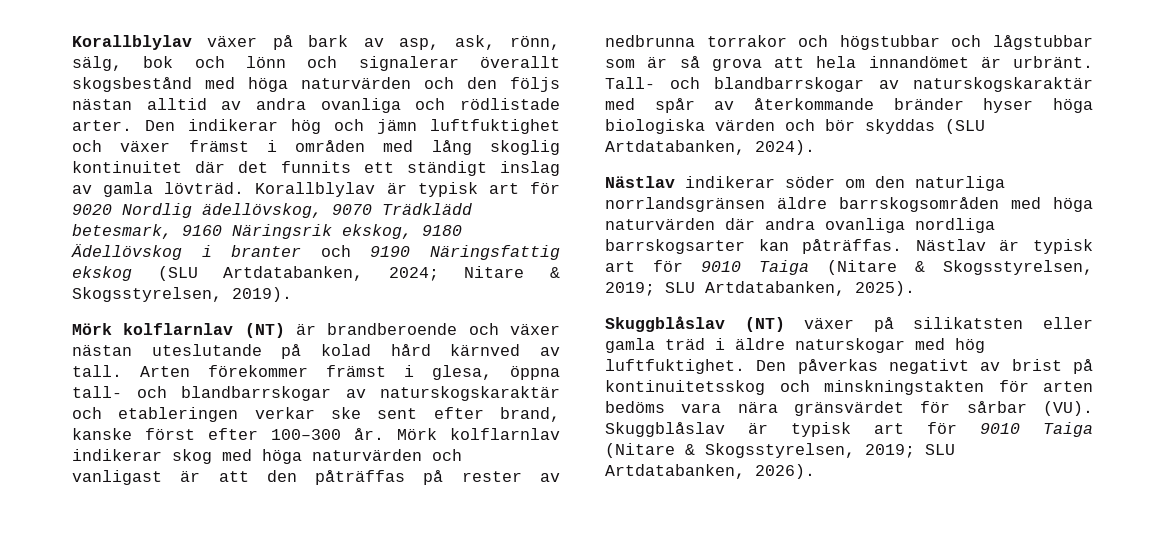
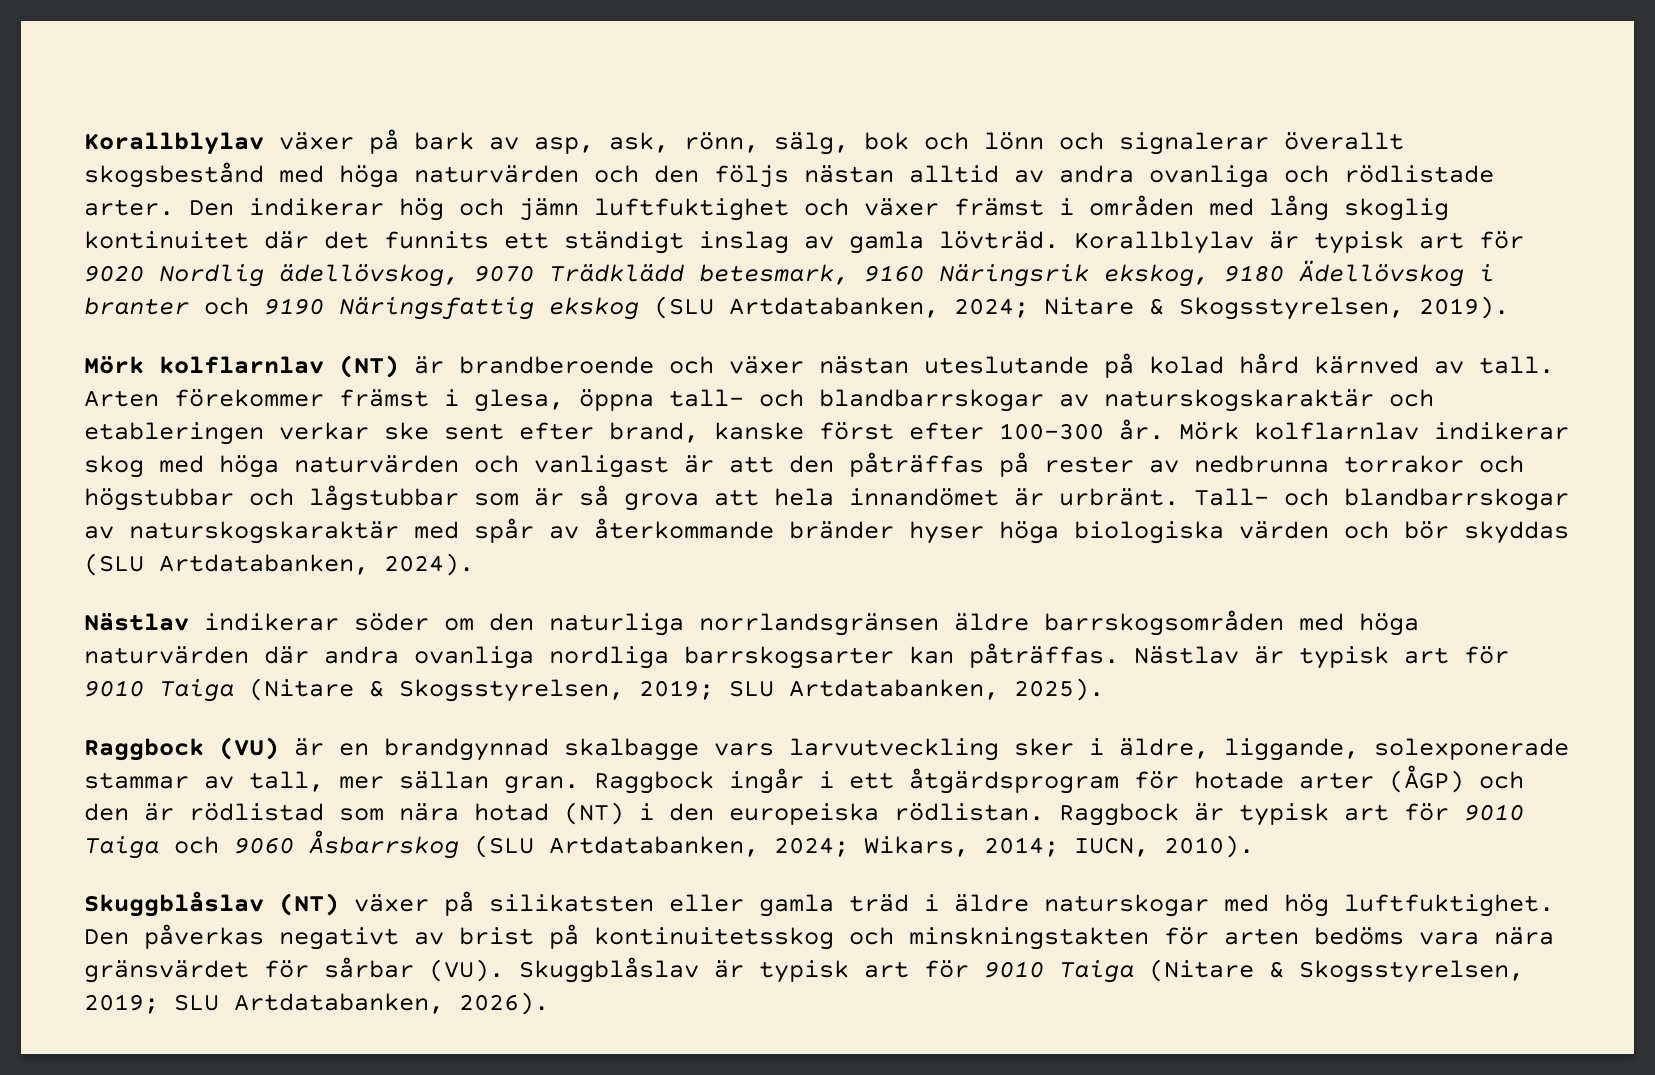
+ Raggbock (VU) är en brandgynnad skalbagge vars larvutveckling sker i äldre, liggande, solexponerade stammar av tall, mer sällan gran. Raggbock ingår i ett åtgärdsprogram för hotade arter (ÅGP) och den är rödlistad som nära hotad (NT) i den europeiska rödlistan. Raggbock är typisk art för 9010 Taiga och 9060 Åsbarrskog (SLU Artdatabanken, 2024; Wikars, 2014; IUCN, 2010).

